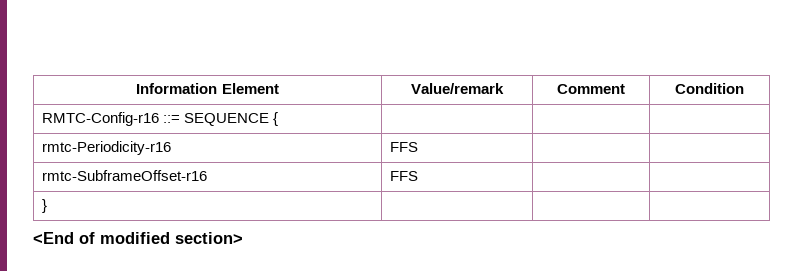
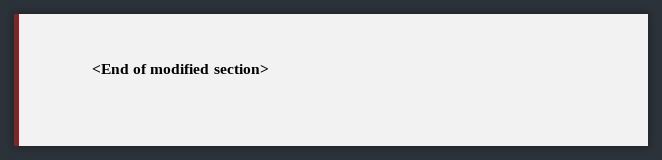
- Information Element | Value/remark | Comment | Condition
- RMTC-Config-r16 ::= SEQUENCE { | | |
- rmtc-Periodicity-r16 | FFS | |
- rmtc-SubframeOffset-r16 | FFS | |
- } | | |

